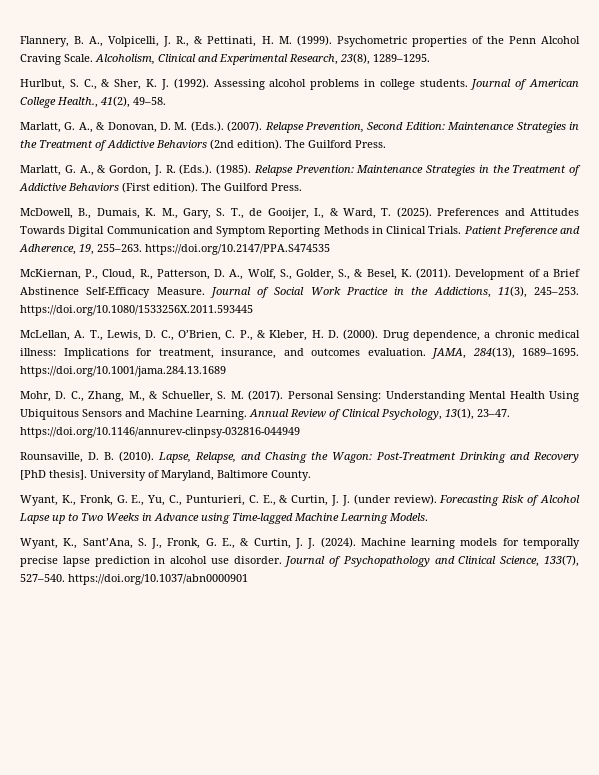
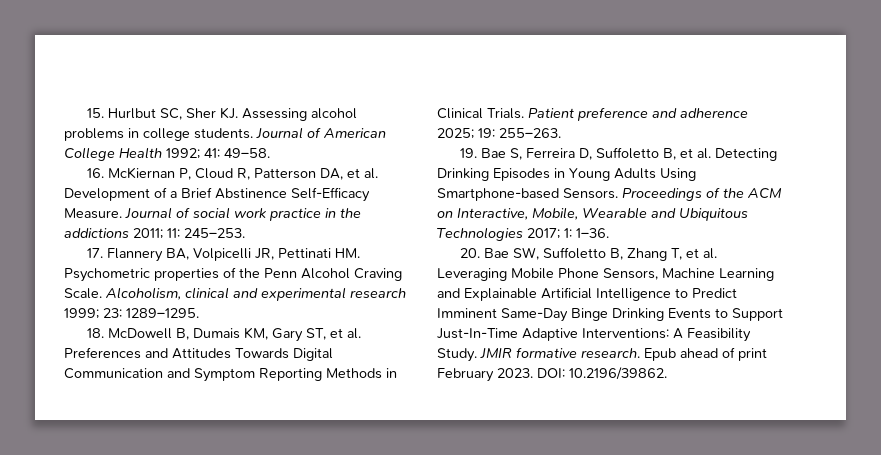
- Flannery, B. A., Volpicelli, J. R., & Pettinati, H. M. (1999). Psychometric properties of the Penn Alcohol Craving Scale. Alcoholism, Clinical and Experimental Research, 23(8), 1289–1295.
- Hurlbut, S. C., & Sher, K. J. (1992). Assessing alcohol problems in college students.
+ 15. Hurlbut SC, Sher KJ. Assessing alcohol problems in college students.
- Journal of American College Health., 41(2), 49–58.
- Marlatt, G. A., & Donovan, D. M. (Eds.). (2007). Relapse Prevention, Second Edition: Maintenance Strategies in the Treatment of Addictive Behaviors (2nd edition). The Guilford Press.
- Marlatt, G. A., & Gordon, J. R. (Eds.). (1985). Relapse Prevention: Maintenance Strategies in the Treatment of Addictive Behaviors (First edition). The Guilford Press.
- McDowell, B., Dumais, K. M., Gary, S. T., de Gooijer, I., & Ward, T. (2025). Preferences and Attitudes Towards Digital Communication and Symptom Reporting Methods in Clinical Trials.
+ Journal of American College Health 1992; 41: 49–58.
+ 16. McKiernan P, Cloud R, Patterson DA, et al. Development of a Brief Abstinence Self-Efficacy Measure. Journal of social work practice in the addictions 2011; 11: 245–253.
+ 17. Flannery BA, Volpicelli JR, Pettinati HM. Psychometric properties of the Penn Alcohol Craving Scale. Alcoholism, clinical and experimental research 1999; 23: 1289–1295.
+ 18. McDowell B, Dumais KM, Gary ST, et al. Preferences and Attitudes Towards Digital Communication and Symptom Reporting Methods in Clinical Trials.
- Patient Preference and Adherence, 19, 255–263. https://doi.org/10.2147/PPA.S474535
- McKiernan, P., Cloud, R., Patterson, D. A., Wolf, S., Golder, S., & Besel, K. (2011). Development of a Brief Abstinence Self-Efficacy Measure. Journal of Social Work Practice in the Addictions, 11(3), 245–253. https://doi.org/10.1080/1533256X.2011.593445
- McLellan, A. T., Lewis, D. C., O’Brien, C. P., & Kleber, H. D. (2000). Drug dependence, a chronic medical illness: Implications for treatment, insurance, and outcomes evaluation. JAMA, 284(13), 1689–1695. https://doi.org/10.1001/jama.284.13.1689
- Mohr, D. C., Zhang, M., & Schueller, S. M. (2017). Personal Sensing: Understanding Mental Health Using Ubiquitous Sensors and Machine Learning. Annual Review of Clinical Psychology, 13(1), 23–47. https://doi.org/10.1146/annurev-clinpsy-032816-044949
- Rounsaville, D. B. (2010). Lapse, Relapse, and Chasing the Wagon: Post-Treatment Drinking and Recovery [PhD thesis]. University of Maryland, Baltimore County.
- Wyant, K., Fronk, G. E., Yu, C., Punturieri, C. E., & Curtin, J. J. (under review). Forecasting Risk of Alcohol Lapse up to Two Weeks in Advance using Time-lagged Machine Learning Models.
- Wyant, K., Sant’Ana, S. J., Fronk, G. E., & Curtin, J. J. (2024). Machine learning models for temporally precise lapse prediction in alcohol use disorder. Journal of Psychopathology and Clinical Science, 133(7), 527–540. https://doi.org/10.1037/abn0000901
+ Patient preference and adherence 2025; 19: 255–263.
+ 19. Bae S, Ferreira D, Suffoletto B, et al. Detecting Drinking Episodes in Young Adults Using Smartphone-based Sensors. Proceedings of the ACM on Interactive, Mobile, Wearable and Ubiquitous Technologies 2017; 1: 1–36.
+ 20. Bae SW, Suffoletto B, Zhang T, et al. Leveraging Mobile Phone Sensors, Machine Learning and Explainable Artificial Intelligence to Predict Imminent Same-Day Binge Drinking Events to Support Just-In-Time Adaptive Interventions: A Feasibility Study. JMIR formative research. Epub ahead of print February 2023. DOI: 10.2196/39862.

